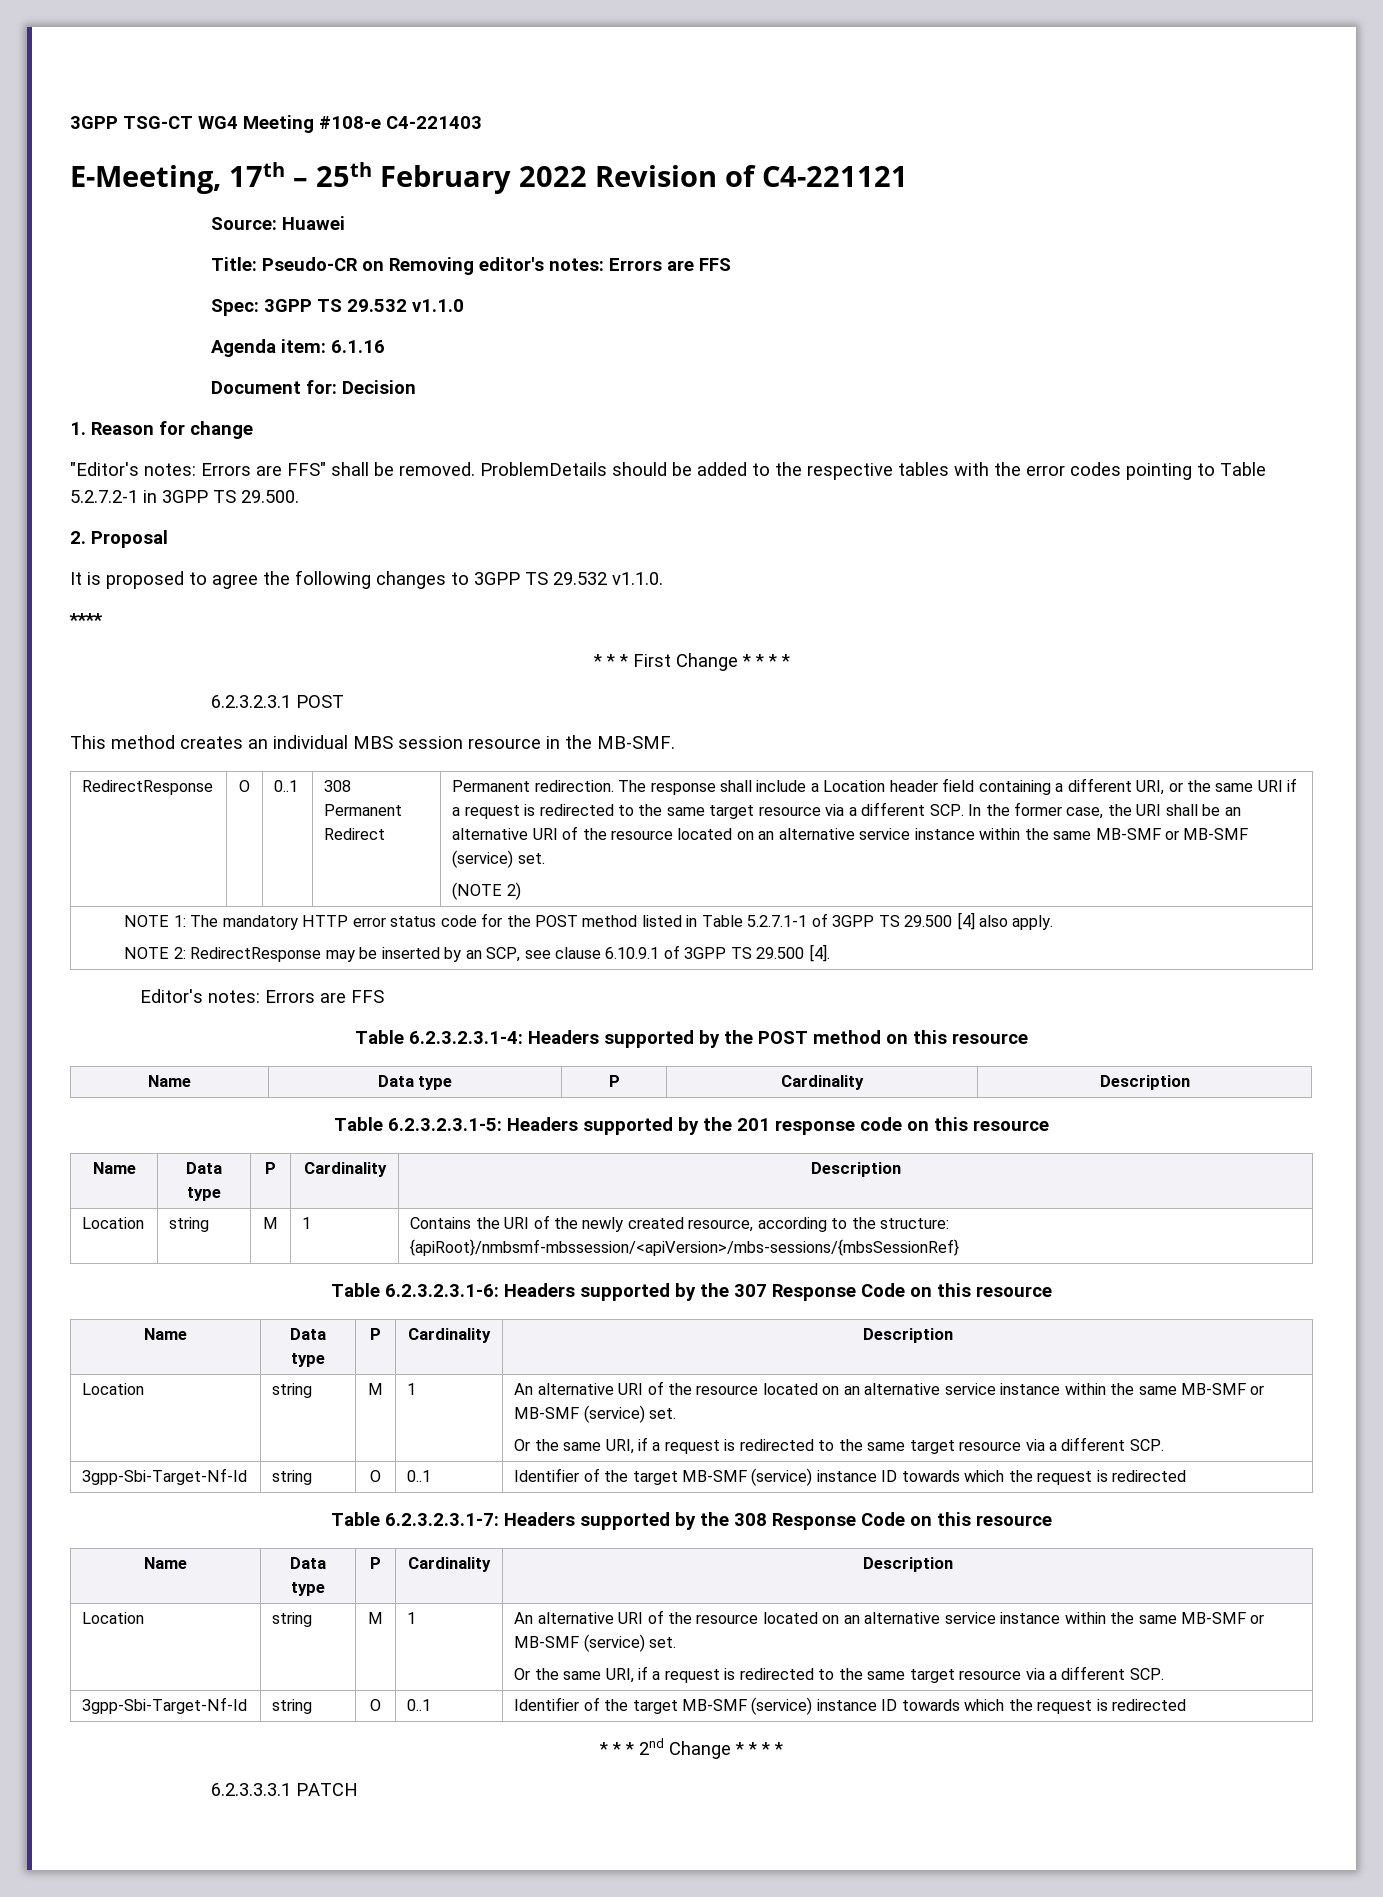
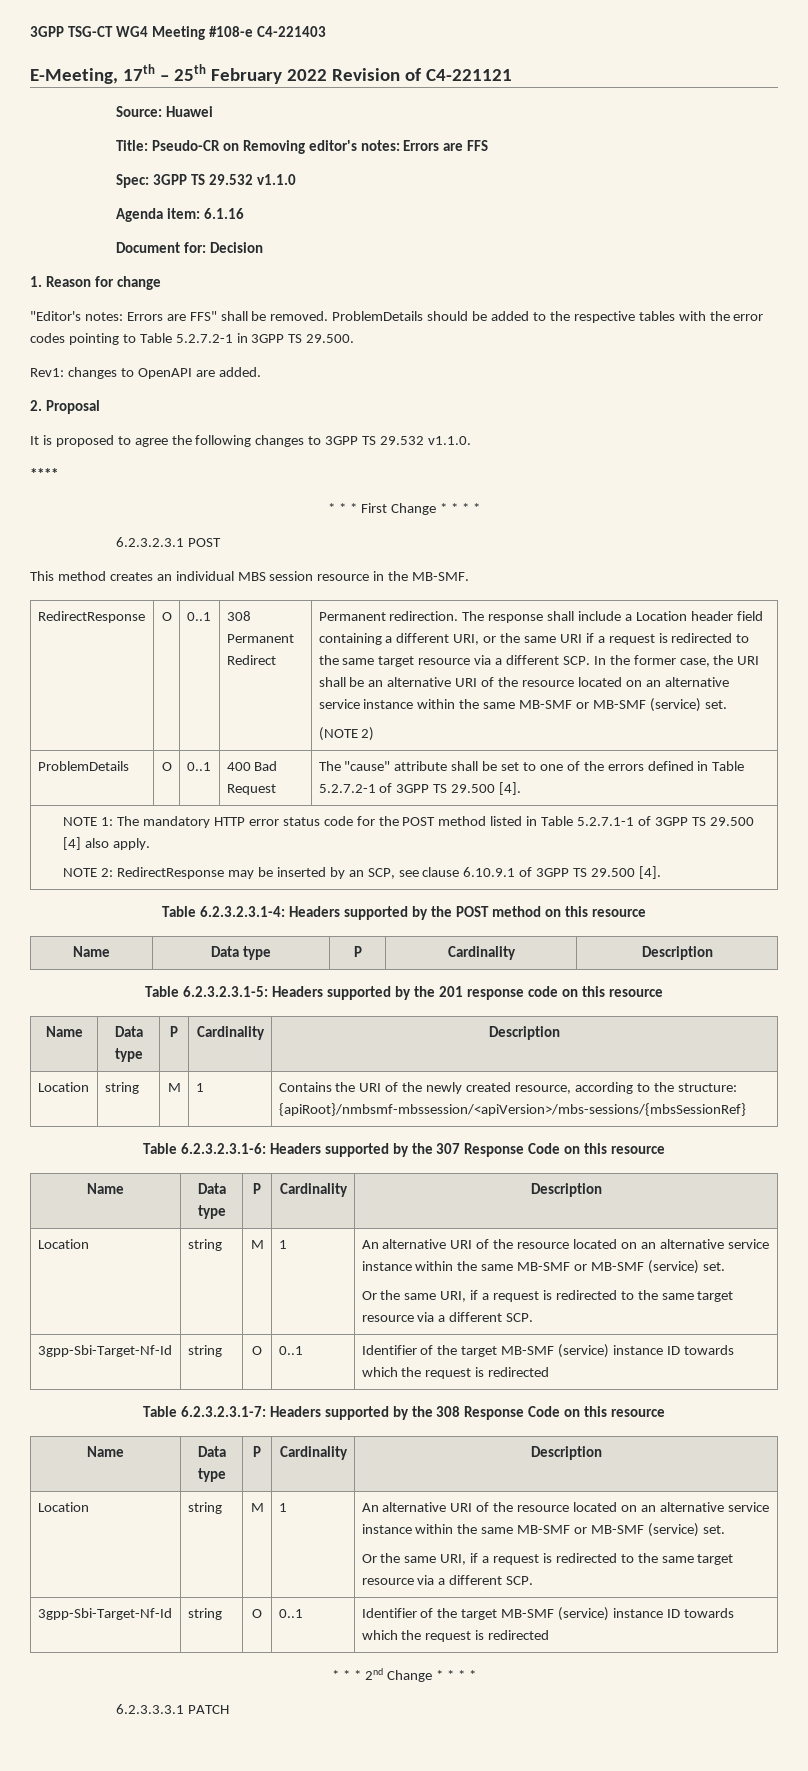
+ Rev1: changes to OpenAPI are added.
+ ProblemDetails | O | 0..1 | 400 Bad Request | The "cause" attribute shall be set to one of the errors defined in Table 5.2.7.2-1 of 3GPP TS 29.500 [4].
- Editor's notes: Errors are FFS

